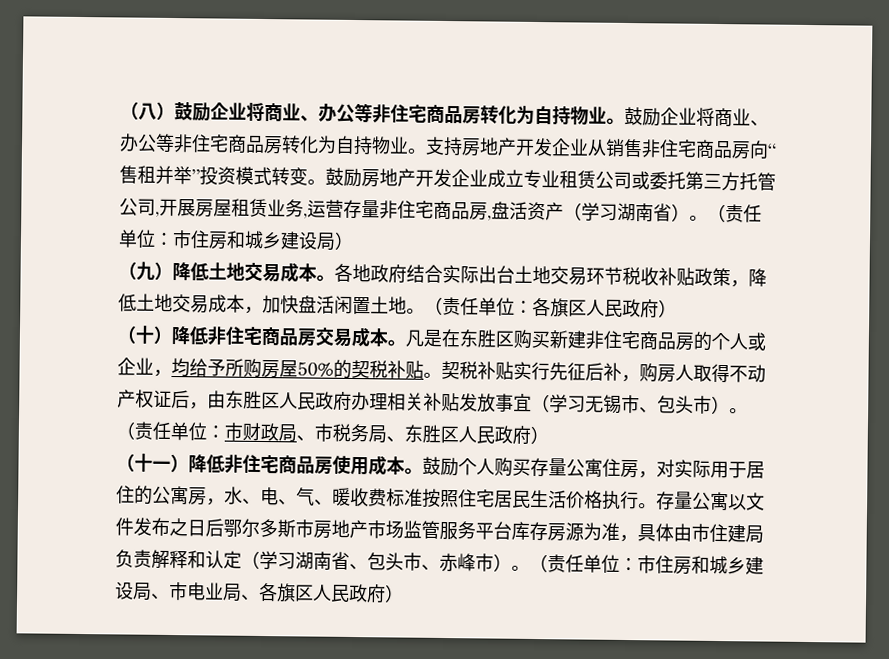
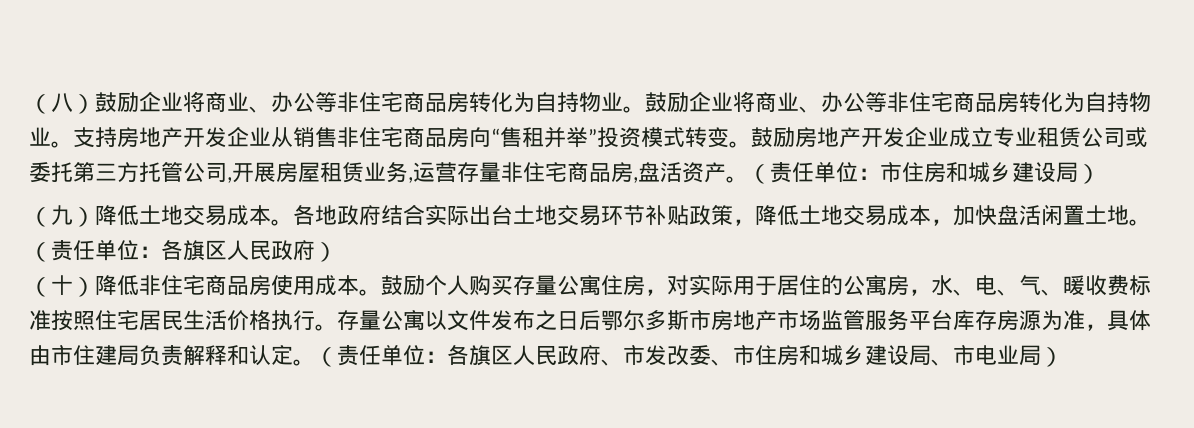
- 鼓励房地产开发企业成立专业租赁公司或委托第三方托管公司,开展房屋租赁业务,运营存量非住宅商品房,盘活资产（学习湖南省）。
+ 鼓励房地产开发企业成立专业租赁公司或委托第三方托管公司,开展房屋租赁业务,运营存量非住宅商品房,盘活资产。
- 各地政府结合实际出台土地交易环节税收补贴政策，降低土地交易成本，加快盘活闲置土地。
+ 各地政府结合实际出台土地交易环节补贴政策，降低土地交易成本，加快盘活闲置土地。
- （十）降低非住宅商品房交易成本。凡是在东胜区购买新建非住宅商品房的个人或企业，均给予所购房屋50%的契税补贴。契税补贴实行先征后补，购房人取得不动产权证后，由东胜区人民政府办理相关补贴发放事宜（学习无锡市、包头市）。（责任单位：市财政局、市税务局、东胜区人民政府）
- （十一）降低非住宅商品房使用成本。
+ （十）降低非住宅商品房使用成本。
- 存量公寓以文件发布之日后鄂尔多斯市房地产市场监管服务平台库存房源为准，具体由市住建局负责解释和认定（学习湖南省、包头市、赤峰市）。（责任单位：市住房和城乡建设局、市电业局、各旗区人民政府）
+ 存量公寓以文件发布之日后鄂尔多斯市房地产市场监管服务平台库存房源为准，具体由市住建局负责解释和认定。（责任单位：各旗区人民政府、市发改委、市住房和城乡建设局、市电业局）

